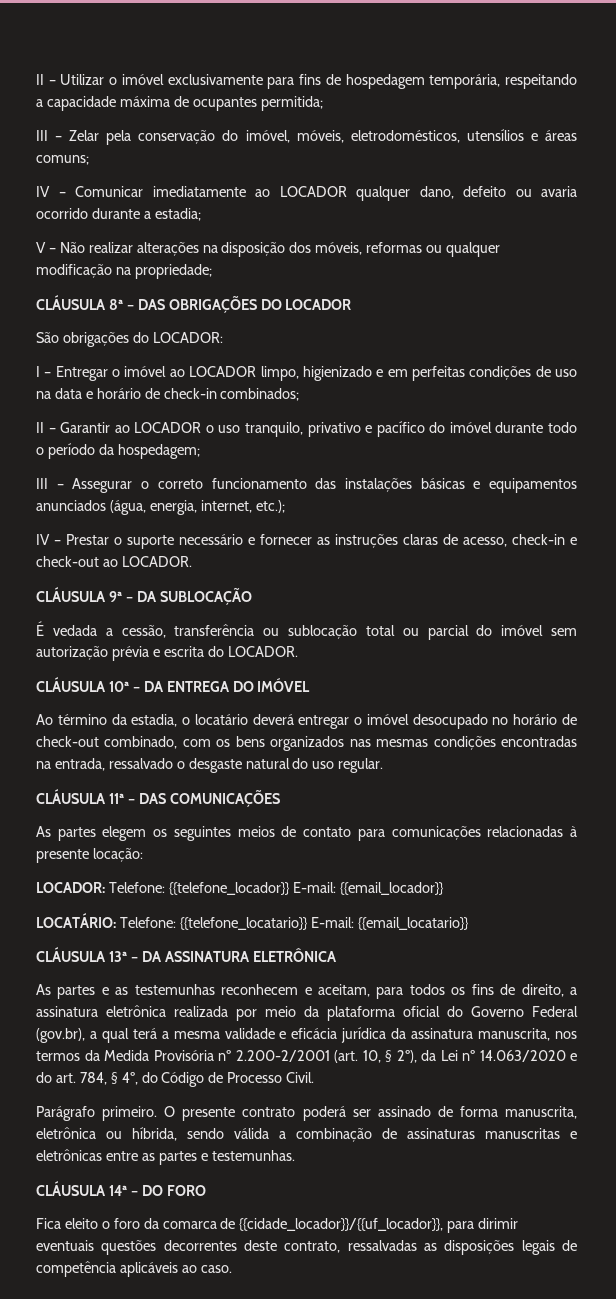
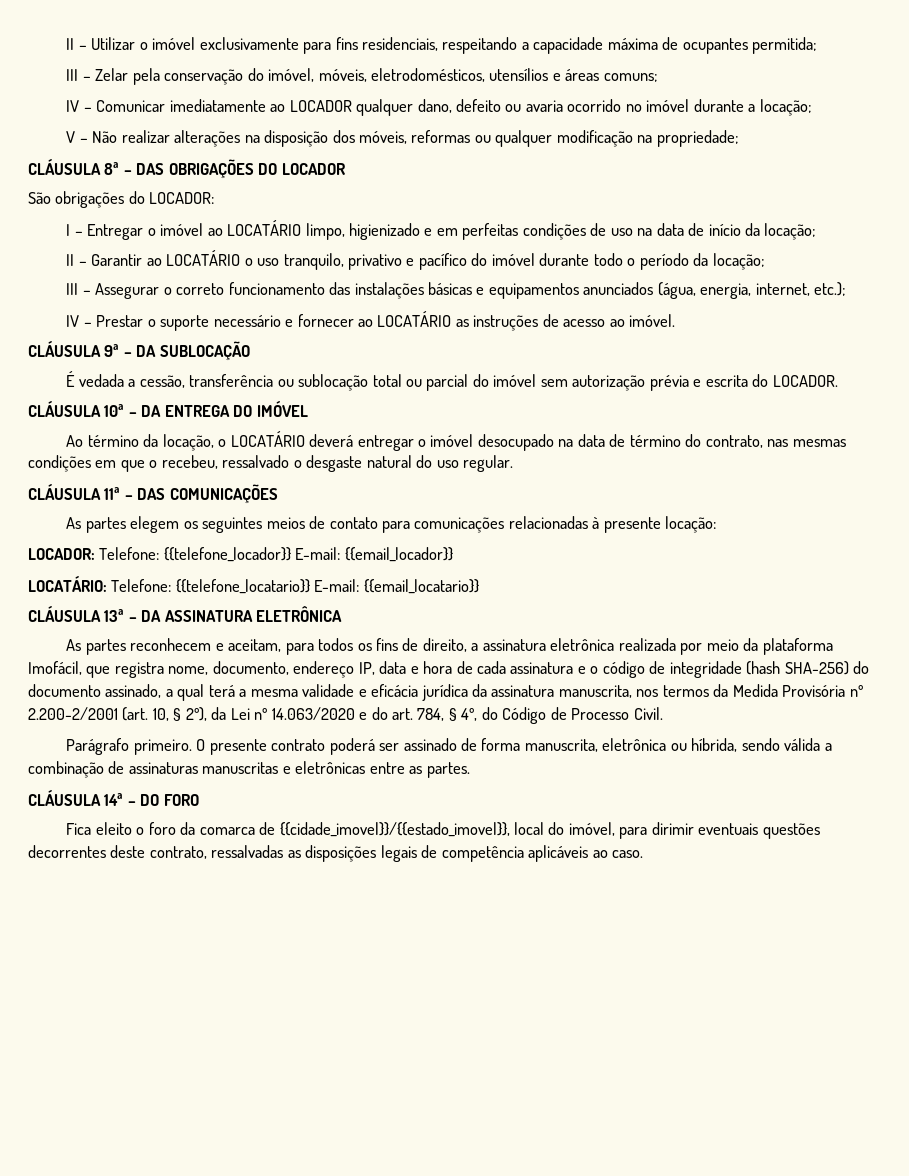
- II – Utilizar o imóvel exclusivamente para fins de hospedagem temporária, respeitando a capacidade máxima de ocupantes permitida;
+ II – Utilizar o imóvel exclusivamente para fins residenciais, respeitando a capacidade máxima de ocupantes permitida;
- IV – Comunicar imediatamente ao LOCADOR qualquer dano, defeito ou avaria ocorrido durante a estadia;
+ IV – Comunicar imediatamente ao LOCADOR qualquer dano, defeito ou avaria ocorrido no imóvel durante a locação;
- I – Entregar o imóvel ao LOCADOR limpo, higienizado e em perfeitas condições de uso na data e horário de check-in combinados;
+ I – Entregar o imóvel ao LOCATÁRIO limpo, higienizado e em perfeitas condições de uso na data de início da locação;
- II – Garantir ao LOCADOR o uso tranquilo, privativo e pacífico do imóvel durante todo o período da hospedagem;
+ II – Garantir ao LOCATÁRIO o uso tranquilo, privativo e pacífico do imóvel durante todo o período da locação;
- IV – Prestar o suporte necessário e fornecer as instruções claras de acesso, check-in e check-out ao LOCADOR.
+ IV – Prestar o suporte necessário e fornecer ao LOCATÁRIO as instruções de acesso ao imóvel.
- Ao término da estadia, o locatário deverá entregar o imóvel desocupado no horário de check-out combinado, com os bens organizados nas mesmas condições encontradas na entrada, ressalvado o desgaste natural do uso regular.
+ Ao término da locação, o LOCATÁRIO deverá entregar o imóvel desocupado na data de término do contrato, nas mesmas condições em que o recebeu, ressalvado o desgaste natural do uso regular.
- As partes e as testemunhas reconhecem e aceitam, para todos os fins de direito, a assinatura eletrônica realizada por meio da plataforma oficial do Governo Federal (gov.br), a qual terá a mesma validade e eficácia jurídica da assinatura manuscrita, nos termos da Medida Provisória nº 2.200-2/2001 (art. 10, § 2º), da Lei nº 14.063/2020 e do art. 784, § 4º, do Código de Processo Civil.
+ As partes reconhecem e aceitam, para todos os fins de direito, a assinatura eletrônica realizada por meio da plataforma Imofácil, que registra nome, documento, endereço IP, data e hora de cada assinatura e o código de integridade (hash SHA-256) do documento assinado, a qual terá a mesma validade e eficácia jurídica da assinatura manuscrita, nos termos da Medida Provisória nº 2.200-2/2001 (art. 10, § 2º), da Lei nº 14.063/2020 e do art. 784, § 4º, do Código de Processo Civil.
- O presente contrato poderá ser assinado de forma manuscrita, eletrônica ou híbrida, sendo válida a combinação de assinaturas manuscritas e eletrônicas entre as partes e testemunhas.
+ O presente contrato poderá ser assinado de forma manuscrita, eletrônica ou híbrida, sendo válida a combinação de assinaturas manuscritas e eletrônicas entre as partes.
- Fica eleito o foro da comarca de {{cidade_locador}}/{{uf_locador}}, para dirimir eventuais questões decorrentes deste contrato, ressalvadas as disposições legais de competência aplicáveis ao caso.
+ Fica eleito o foro da comarca de {{cidade_imovel}}/{{estado_imovel}}, local do imóvel, para dirimir eventuais questões decorrentes deste contrato, ressalvadas as disposições legais de competência aplicáveis ao caso.

